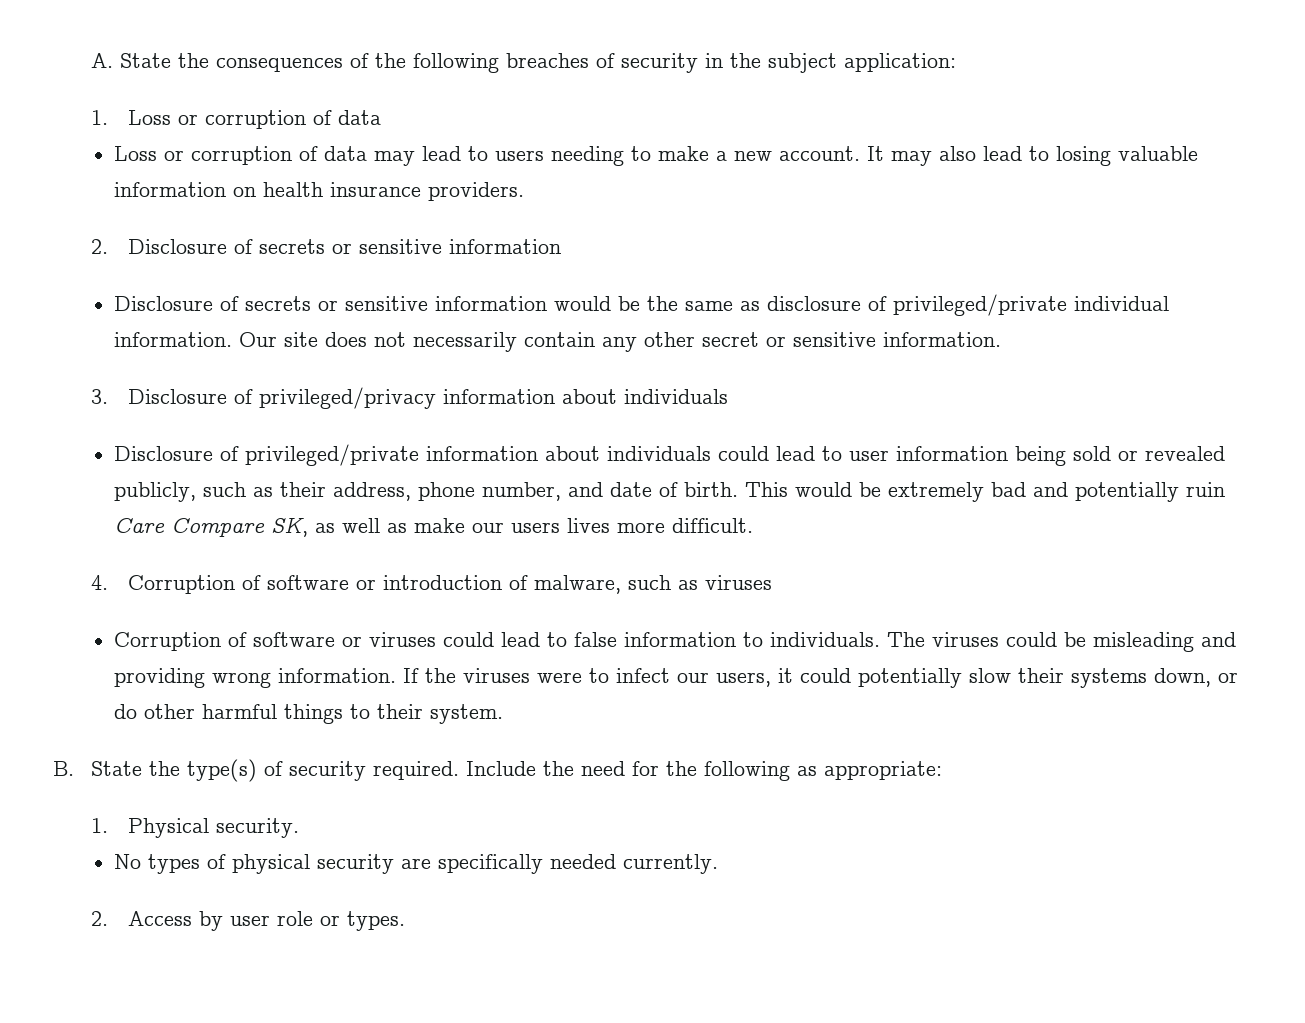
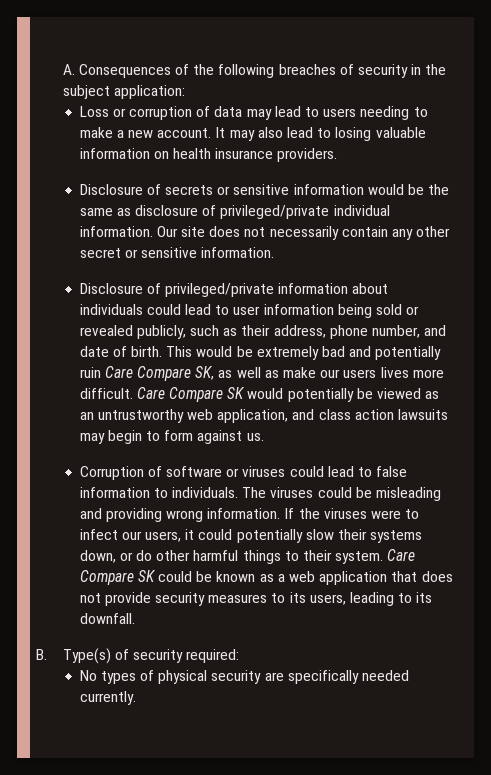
- A. State the consequences of the following breaches of security in the subject application:
+ A. Consequences of the following breaches of security in the subject application:
- 1. Loss or corruption of data
- 2. Disclosure of secrets or sensitive information
- 3. Disclosure of privileged/privacy information about individuals
- This would be extremely bad and potentially ruin Care Compare SK, as well as make our users lives more difficult.
- 4. Corruption of software or introduction of malware, such as viruses
+ This would be extremely bad and potentially ruin Care Compare SK, as well as make our users lives more difficult. Care Compare SK would potentially be viewed as an untrustworthy web application, and class action lawsuits may begin to form against us.
- If the viruses were to infect our users, it could potentially slow their systems down, or do other harmful things to their system.
- B. State the type(s) of security required. Include the need for the following as appropriate:
- 1. Physical security.
+ If the viruses were to infect our users, it could potentially slow their systems down, or do other harmful things to their system. Care Compare SK could be known as a web application that does not provide security measures to its users, leading to its downfall.
+ B. Type(s) of security required:
- 2. Access by user role or types.

